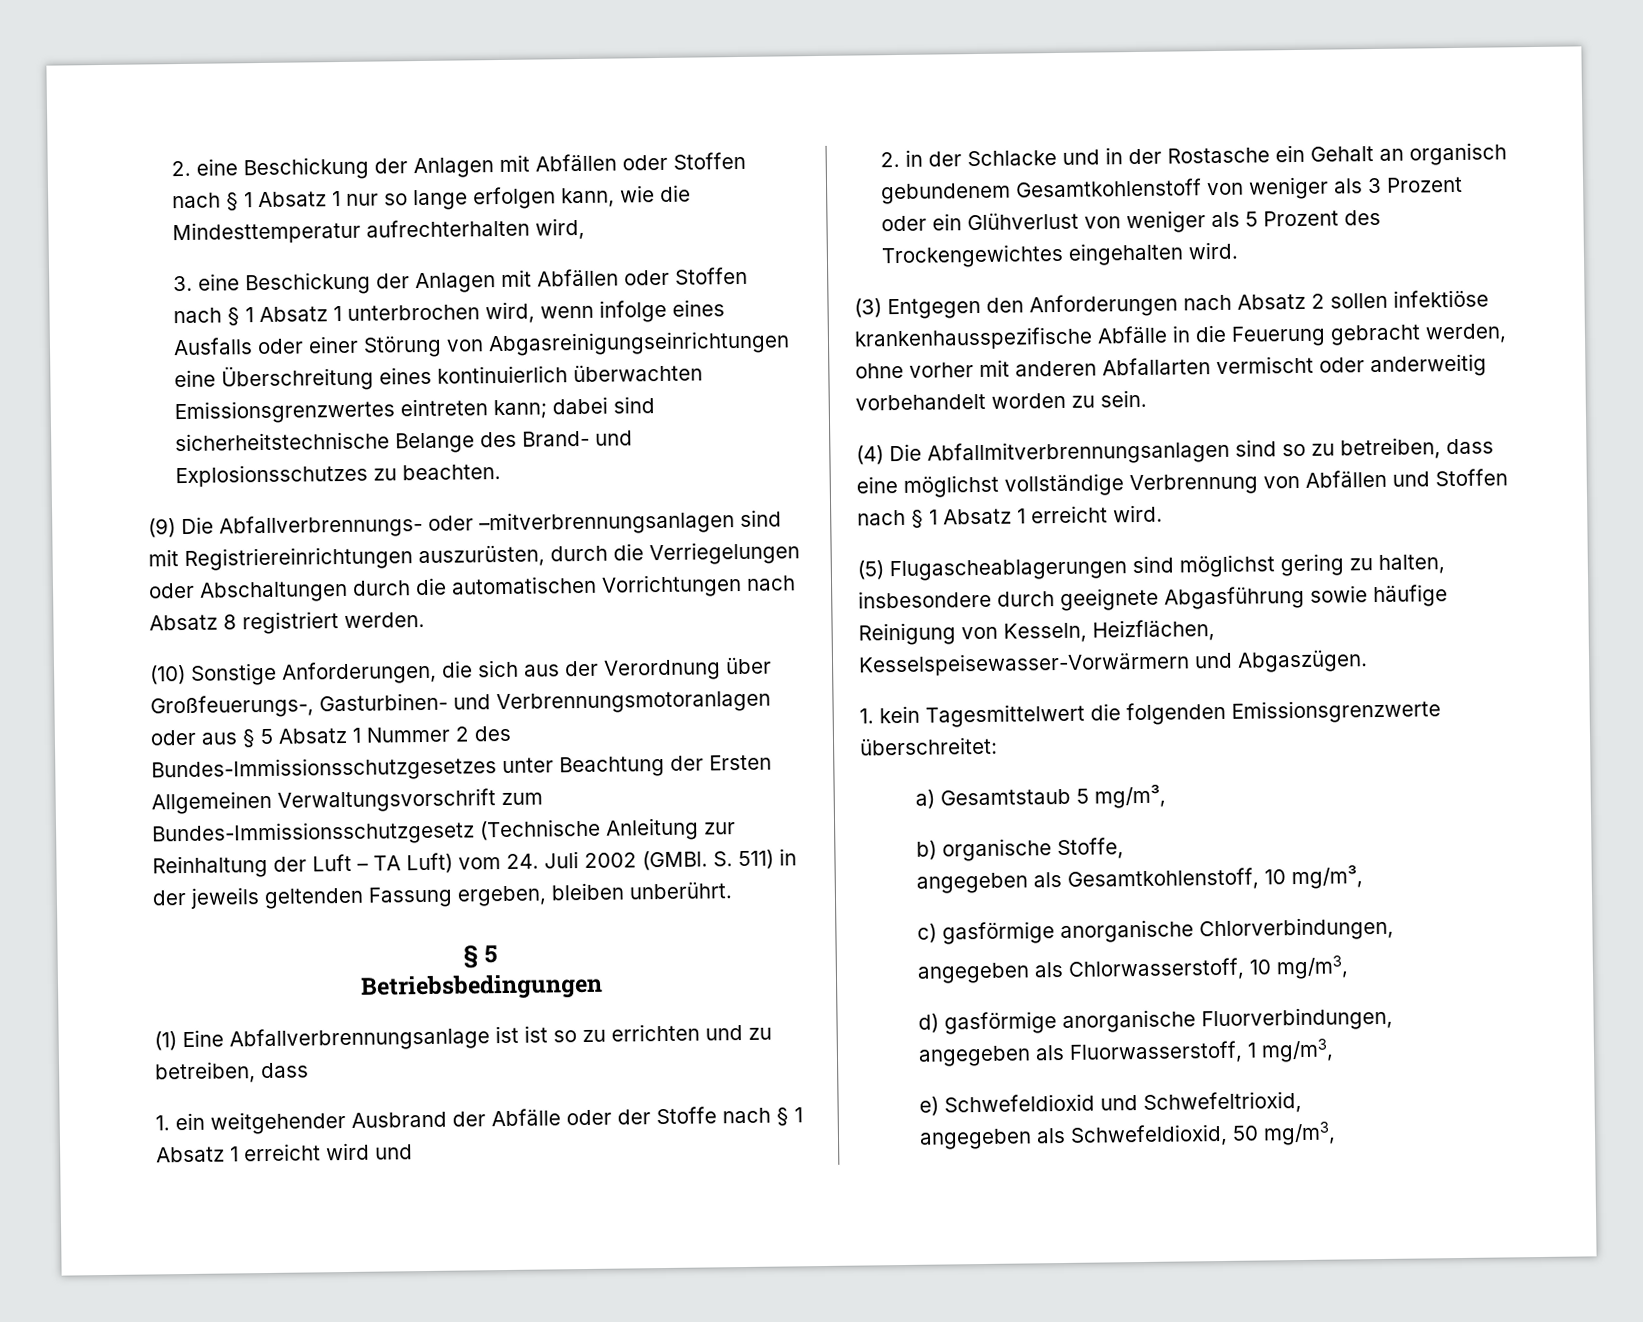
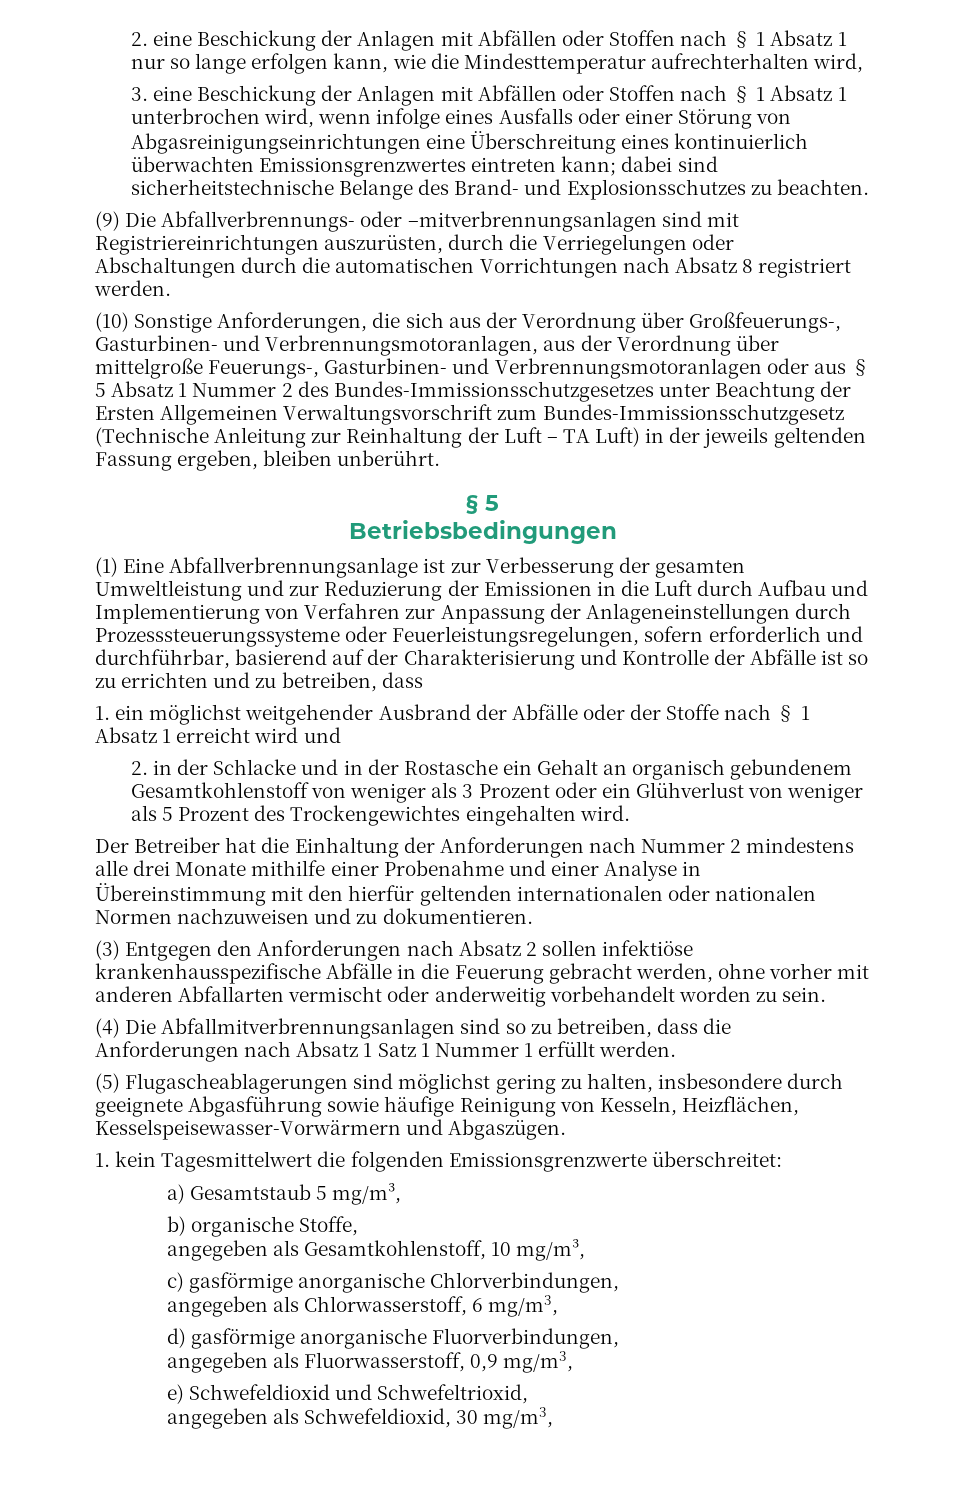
- (10) Sonstige Anforderungen, die sich aus der Verordnung über Großfeuerungs-, Gasturbinen- und Verbrennungsmotoranlagen oder aus § 5 Absatz 1 Nummer 2 des Bundes-Immissionsschutzgesetzes unter Beachtung der Ersten Allgemeinen Verwaltungsvorschrift zum Bundes-Immissionsschutzgesetz (Technische Anleitung zur Reinhaltung der Luft – TA Luft) vom 24. Juli 2002 (GMBl. S. 511) in der jeweils geltenden Fassung ergeben, bleiben unberührt.
+ (10) Sonstige Anforderungen, die sich aus der Verordnung über Großfeuerungs-, Gasturbinen- und Verbrennungsmotoranlagen, aus der Verordnung über mittelgroße Feuerungs-, Gasturbinen- und Verbrennungsmotoranlagen oder aus § 5 Absatz 1 Nummer 2 des Bundes-Immissionsschutzgesetzes unter Beachtung der Ersten Allgemeinen Verwaltungsvorschrift zum Bundes-Immissionsschutzgesetz (Technische Anleitung zur Reinhaltung der Luft – TA Luft) in der jeweils geltenden Fassung ergeben, bleiben unberührt.
- (1) Eine Abfallverbrennungsanlage ist ist so zu errichten und zu betreiben, dass
+ (1) Eine Abfallverbrennungsanlage ist zur Verbesserung der gesamten Umweltleistung und zur Reduzierung der Emissionen in die Luft durch Aufbau und Implementierung von Verfahren zur Anpassung der Anlageneinstellungen durch Prozesssteuerungssysteme oder Feuerleistungsregelungen, sofern erforderlich und durchführbar, basierend auf der Charakterisierung und Kontrolle der Abfälle ist so zu errichten und zu betreiben, dass
- 1. ein weitgehender Ausbrand der Abfälle oder der Stoffe nach § 1 Absatz 1 erreicht wird und
+ 1. ein möglichst weitgehender Ausbrand der Abfälle oder der Stoffe nach § 1 Absatz 1 erreicht wird und
+ Der Betreiber hat die Einhaltung der Anforderungen nach Nummer 2 mindestens alle drei Monate mithilfe einer Probenahme und einer Analyse in Übereinstimmung mit den hierfür geltenden internationalen oder nationalen Normen nachzuweisen und zu dokumentieren.
- (4) Die Abfallmitverbrennungsanlagen sind so zu betreiben, dass eine möglichst vollständige Verbrennung von Abfällen und Stoffen nach § 1 Absatz 1 erreicht wird.
+ (4) Die Abfallmitverbrennungsanlagen sind so zu betreiben, dass die Anforderungen nach Absatz 1 Satz 1 Nummer 1 erfüllt werden.
- angegeben als Chlorwasserstoff, 10 mg/m3,
+ angegeben als Chlorwasserstoff, 6 mg/m3,
- angegeben als Fluorwasserstoff, 1 mg/m3,
+ angegeben als Fluorwasserstoff, 0,9 mg/m3,
- angegeben als Schwefeldioxid, 50 mg/m3,
+ angegeben als Schwefeldioxid, 30 mg/m3,

